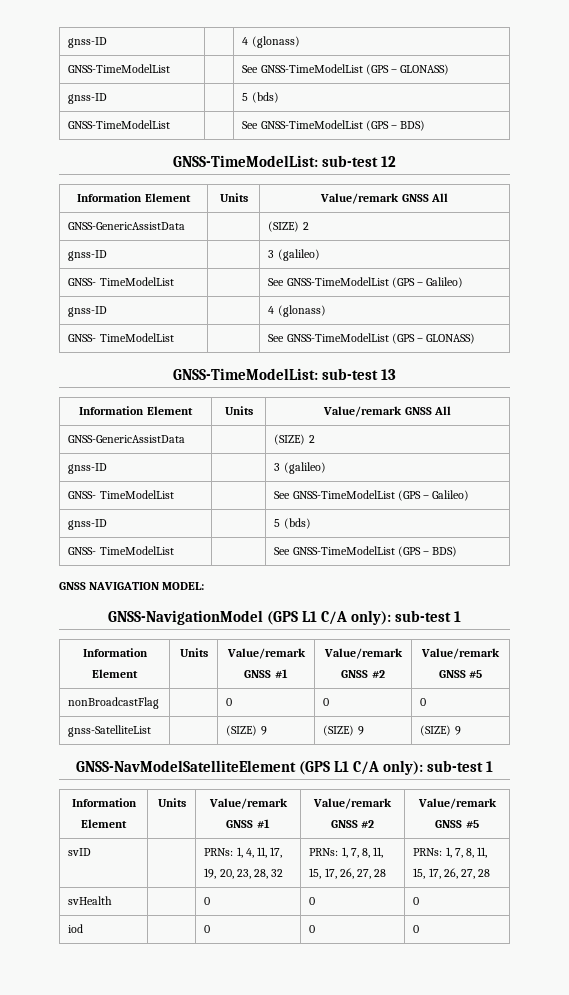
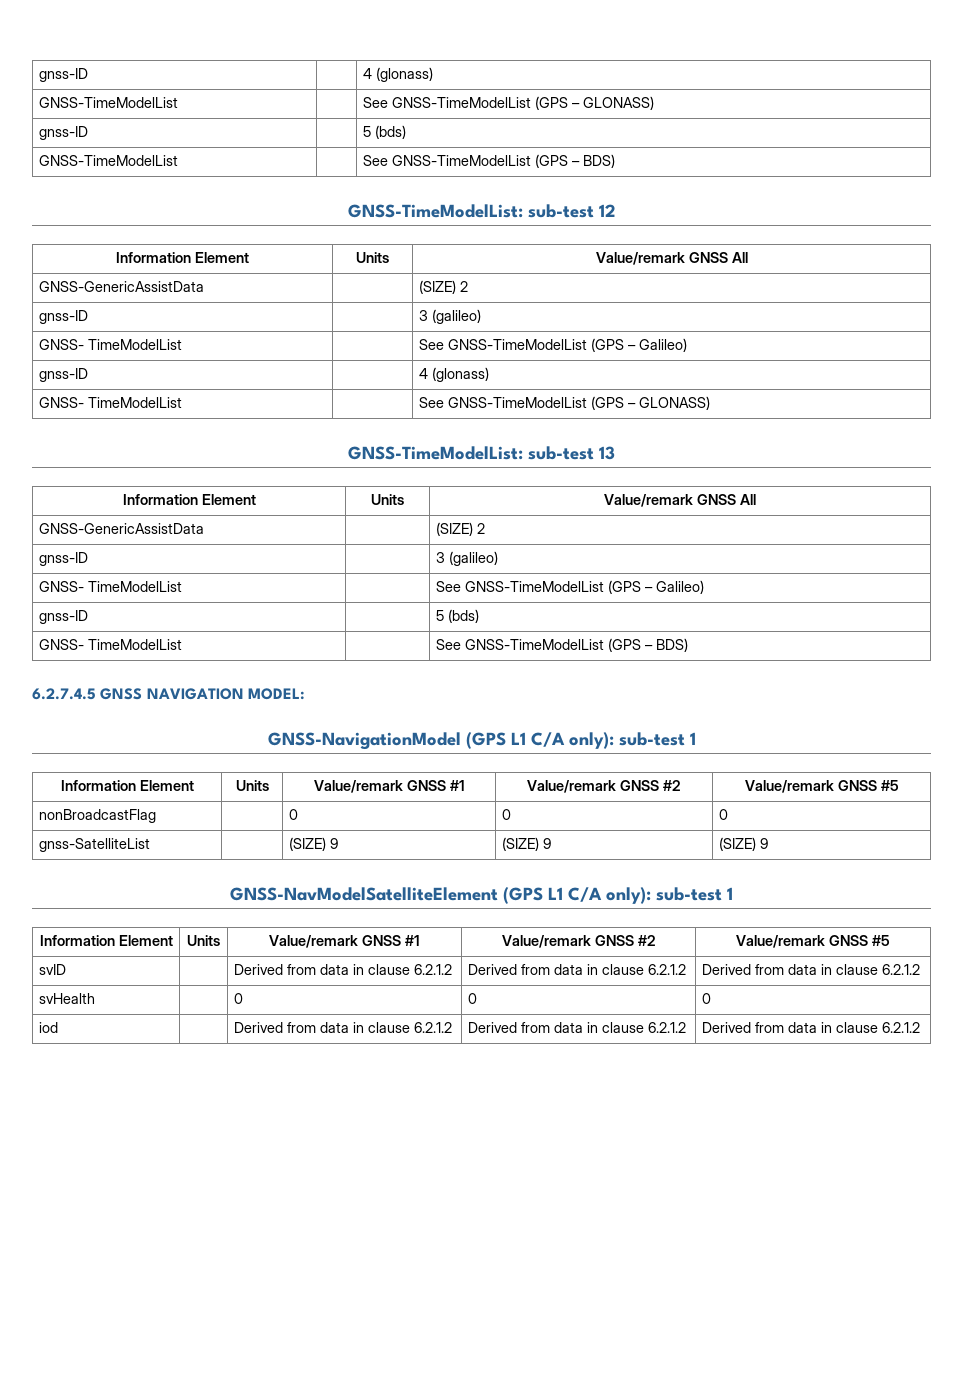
- GNSS NAVIGATION MODEL:
+ 6.2.7.4.5 GNSS NAVIGATION MODEL:
- svID | | PRNs: 1, 4, 11, 17, 19, 20, 23, 28, 32 | PRNs: 1, 7, 8, 11, 15, 17, 26, 27, 28 | PRNs: 1, 7, 8, 11, 15, 17, 26, 27, 28
+ svID | | Derived from data in clause 6.2.1.2 | Derived from data in clause 6.2.1.2 | Derived from data in clause 6.2.1.2
- iod | | 0 | 0 | 0
+ iod | | Derived from data in clause 6.2.1.2 | Derived from data in clause 6.2.1.2 | Derived from data in clause 6.2.1.2

